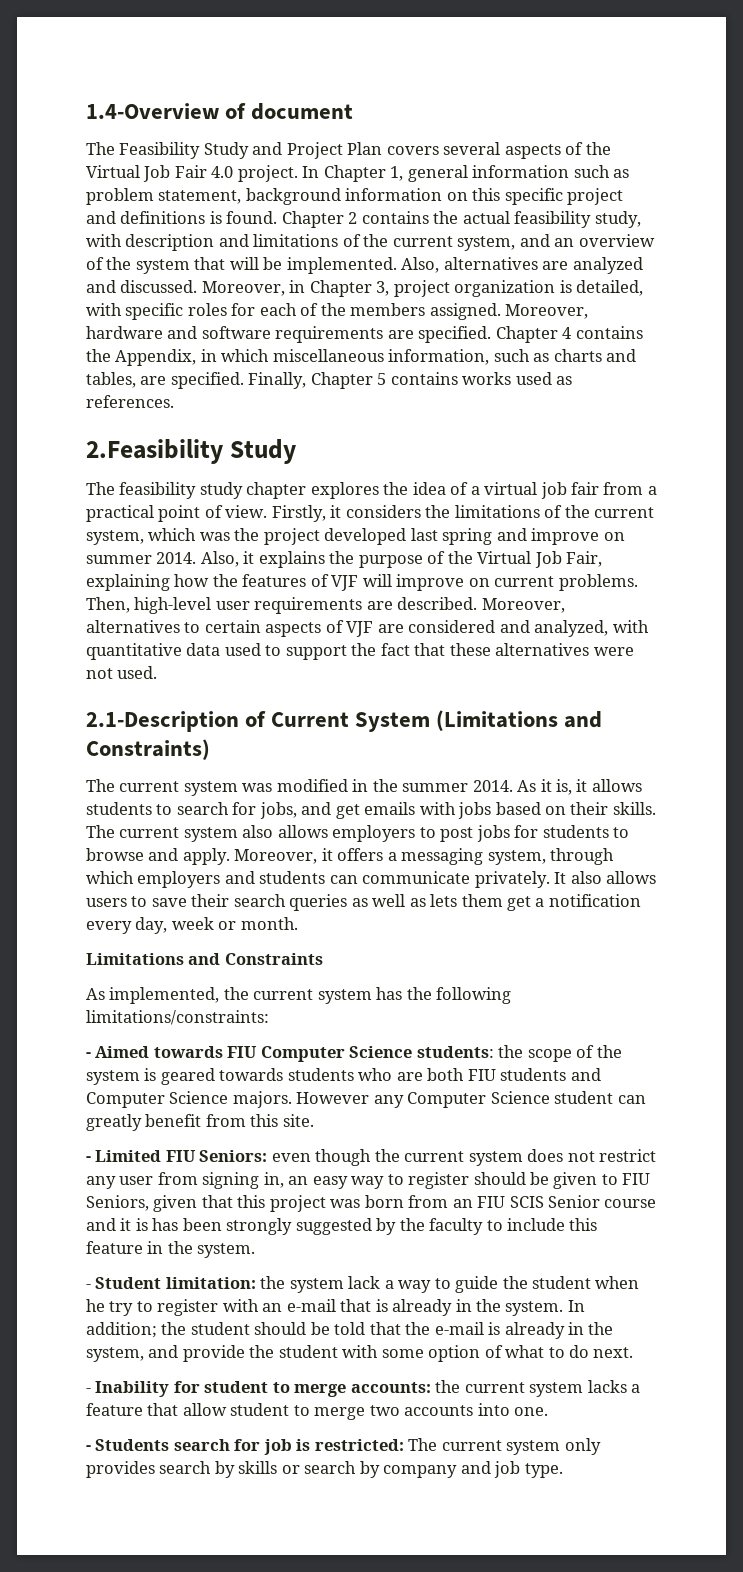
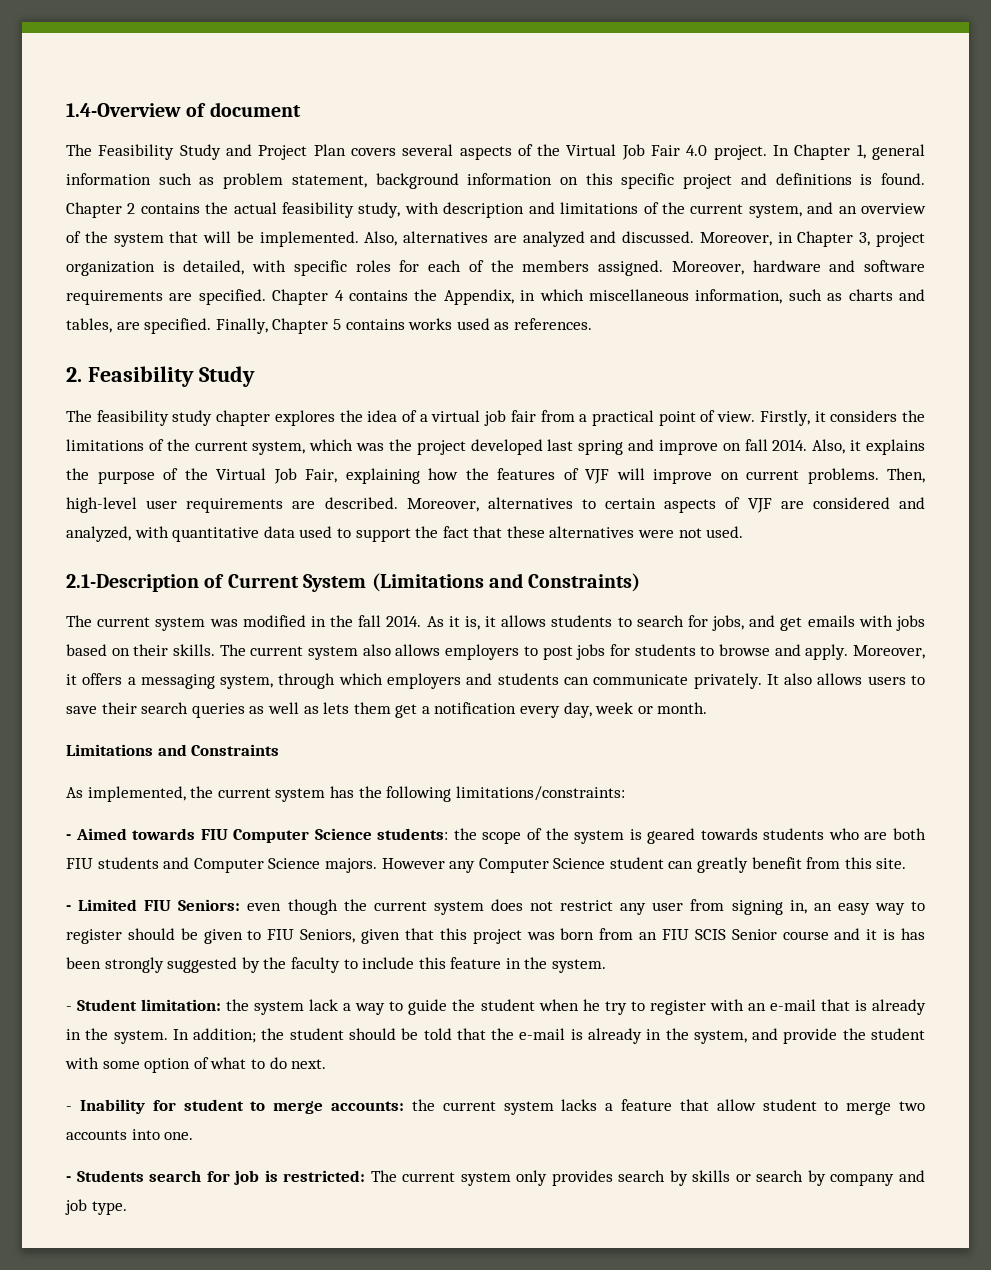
- 2.Feasibility Study
+ 2. Feasibility Study
- Firstly, it considers the limitations of the current system, which was the project developed last spring and improve on summer 2014.
+ Firstly, it considers the limitations of the current system, which was the project developed last spring and improve on fall 2014.
- The current system was modified in the summer 2014.
+ The current system was modified in the fall 2014.

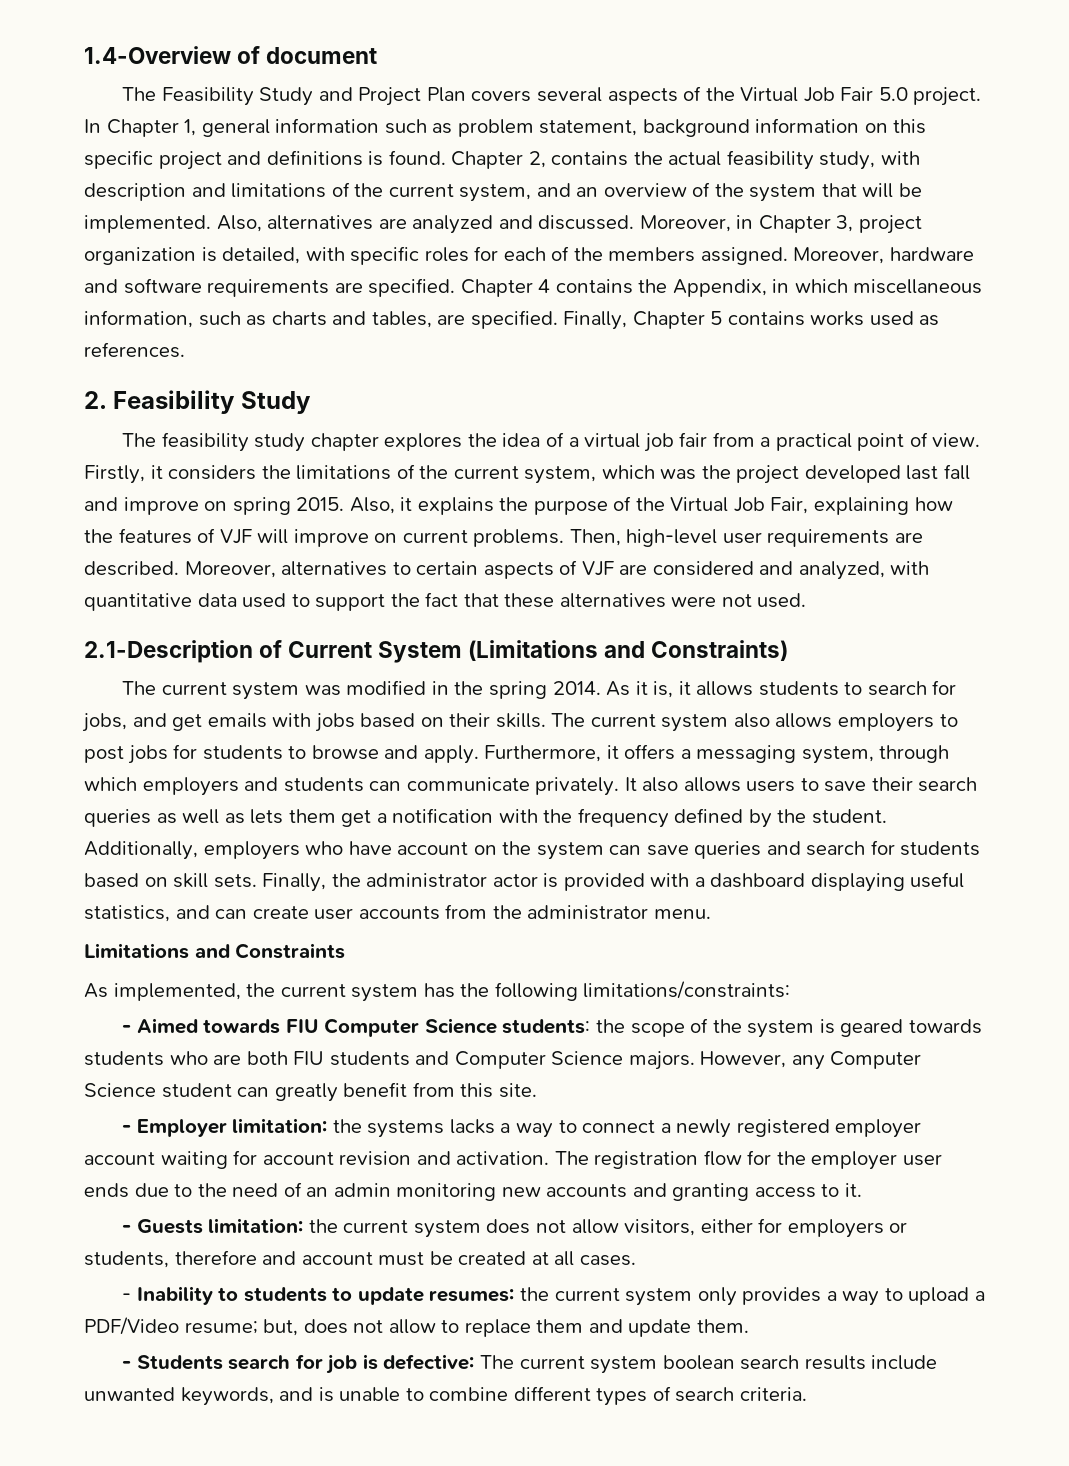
- The Feasibility Study and Project Plan covers several aspects of the Virtual Job Fair 4.0 project.
+ The Feasibility Study and Project Plan covers several aspects of the Virtual Job Fair 5.0 project.
- Chapter 2 contains the actual feasibility study, with description and limitations of the current system, and an overview of the system that will be implemented.
+ Chapter 2, contains the actual feasibility study, with description and limitations of the current system, and an overview of the system that will be implemented.
- Firstly, it considers the limitations of the current system, which was the project developed last spring and improve on fall 2014.
+ Firstly, it considers the limitations of the current system, which was the project developed last fall and improve on spring 2015.
- The current system was modified in the fall 2014.
+ The current system was modified in the spring 2014.
- Moreover, it offers a messaging system, through which employers and students can communicate privately.
+ Furthermore, it offers a messaging system, through which employers and students can communicate privately.
- It also allows users to save their search queries as well as lets them get a notification every day, week or month.
+ It also allows users to save their search queries as well as lets them get a notification with the frequency defined by the student. Additionally, employers who have account on the system can save queries and search for students based on skill sets. Finally, the administrator actor is provided with a dashboard displaying useful statistics, and can create user accounts from the administrator menu.
- However any Computer Science student can greatly benefit from this site.
+ However, any Computer Science student can greatly benefit from this site.
- - Limited FIU Seniors: even though the current system does not restrict any user from signing in, an easy way to register should be given to FIU Seniors, given that this project was born from an FIU SCIS Senior course and it is has been strongly suggested by the faculty to include this feature in the system.
- - Student limitation: the system lack a way to guide the student when he try to register with an e-mail that is already in the system. In addition; the student should be told that the e-mail is already in the system, and provide the student with some option of what to do next.
- - Inability for student to merge accounts: the current system lacks a feature that allow student to merge two accounts into one.
+ - Employer limitation: the systems lacks a way to connect a newly registered employer account waiting for account revision and activation. The registration flow for the employer user ends due to the need of an admin monitoring new accounts and granting access to it.
+ - Guests limitation: the current system does not allow visitors, either for employers or students, therefore and account must be created at all cases.
+ - Inability to students to update resumes: the current system only provides a way to upload a PDF/Video resume; but, does not allow to replace them and update them.
- - Students search for job is restricted: The current system only provides search by skills or search by company and job type.
+ - Students search for job is defective: The current system boolean search results include unwanted keywords, and is unable to combine different types of search criteria.

